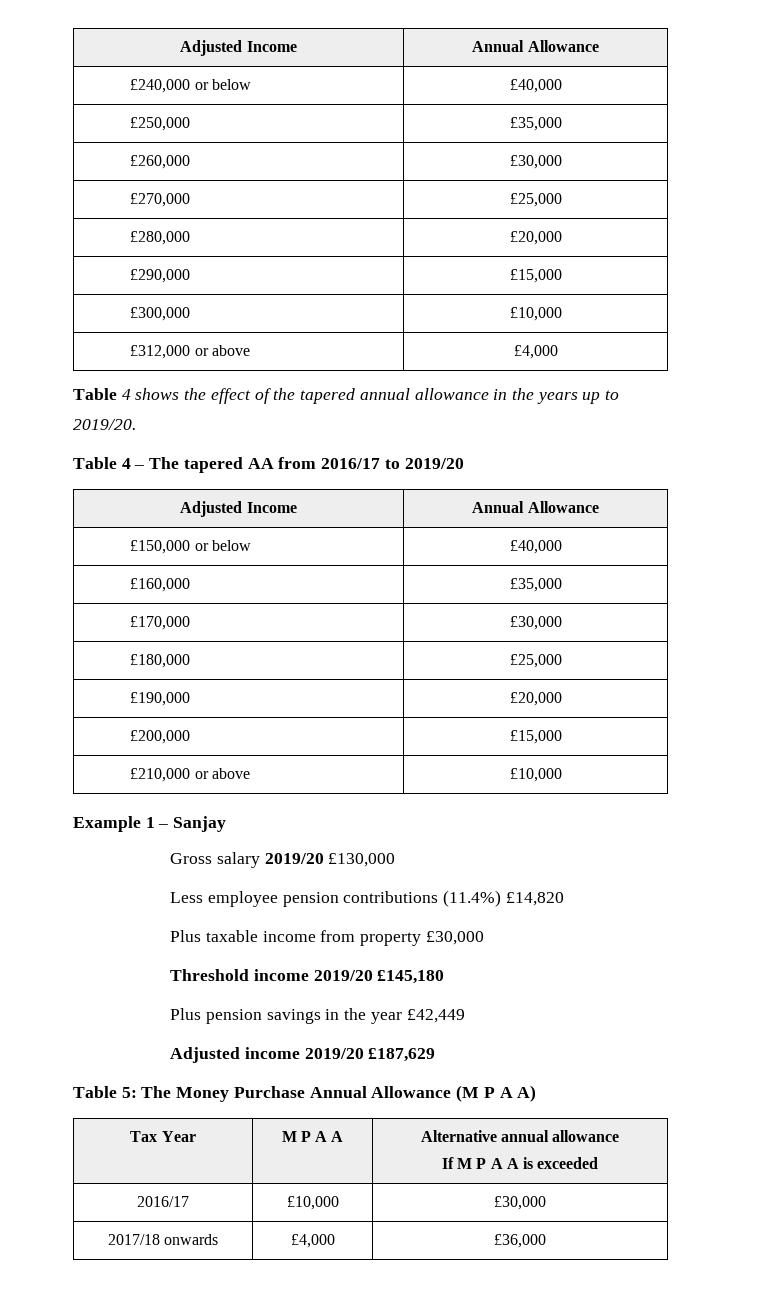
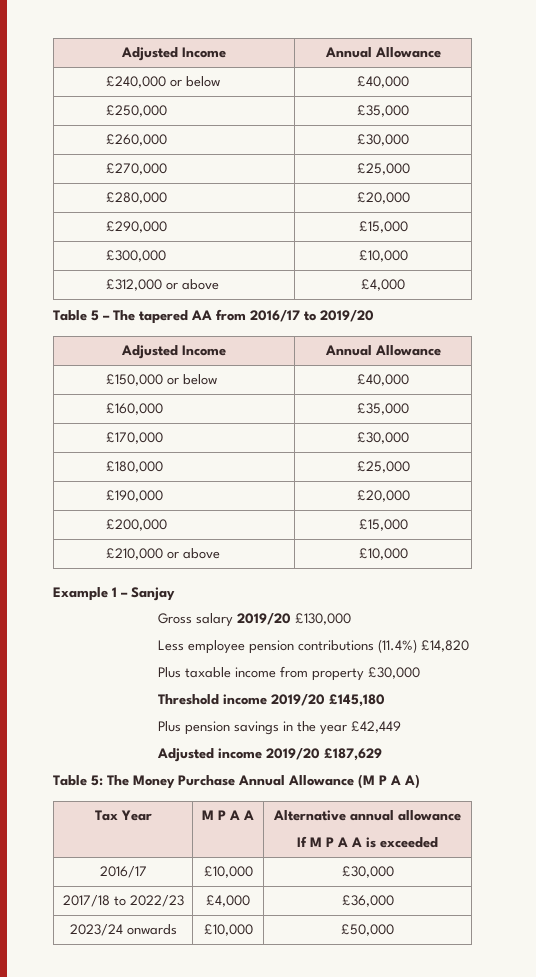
- Table 4 shows the effect of the tapered annual allowance in the years up to 2019/20.
- Table 4 – The tapered AA from 2016/17 to 2019/20
+ Table 5 – The tapered AA from 2016/17 to 2019/20
- 2017/18 onwards | £4,000 | £36,000
+ 2017/18 to 2022/23 | £4,000 | £36,000
+ 2023/24 onwards | £10,000 | £50,000

